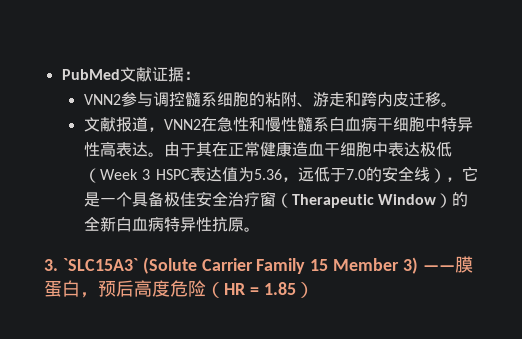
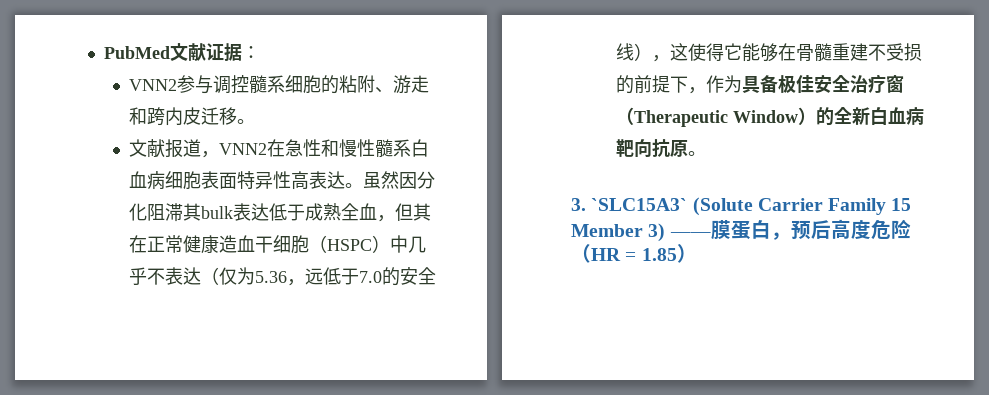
- 文献报道，VNN2在急性和慢性髓系白血病干细胞中特异性高表达。
+ 文献报道，VNN2在急性和慢性髓系白血病细胞表面特异性高表达。
- 由于其在正常健康造血干细胞中表达极低（Week 3 HSPC表达值为5.36，远低于7.0的安全线），它是一个具备极佳安全治疗窗（Therapeutic Window）的全新白血病特异性抗原。
+ 虽然因分化阻滞其bulk表达低于成熟全血，但其在正常健康造血干细胞（HSPC）中几乎不表达（仅为5.36，远低于7.0的安全线），这使得它能够在骨髓重建不受损的前提下，作为具备极佳安全治疗窗（Therapeutic Window）的全新白血病靶向抗原。

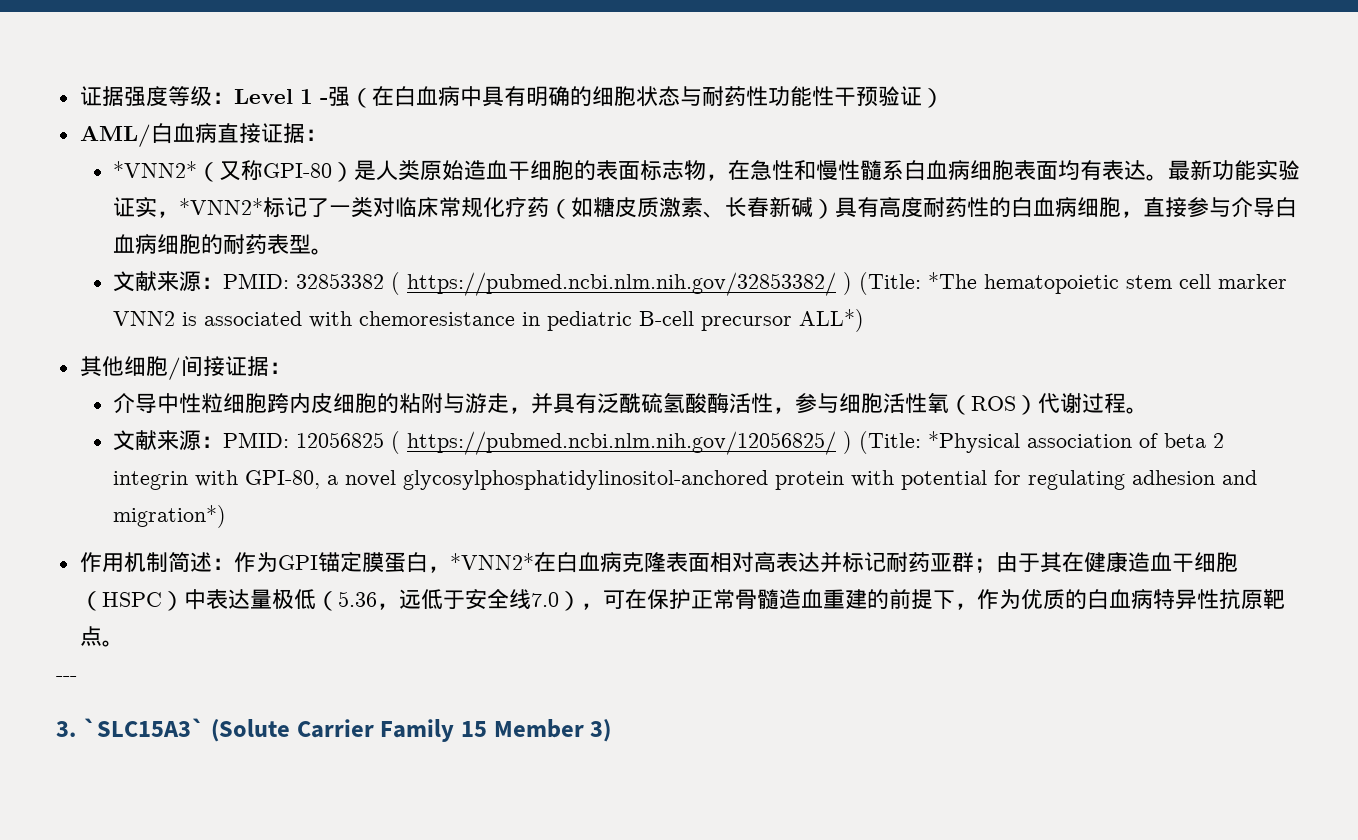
- PubMed文献证据：
- VNN2参与调控髓系细胞的粘附、游走和跨内皮迁移。
- 文献报道，VNN2在急性和慢性髓系白血病细胞表面特异性高表达。虽然因分化阻滞其bulk表达低于成熟全血，但其在正常健康造血干细胞（HSPC）中几乎不表达（仅为5.36，远低于7.0的安全线），这使得它能够在骨髓重建不受损的前提下，作为具备极佳安全治疗窗（Therapeutic Window）的全新白血病靶向抗原。
+ 证据强度等级：Level 1 -强（在白血病中具有明确的细胞状态与耐药性功能性干预验证）
+ AML/白血病直接证据：
+ *VNN2*（又称GPI-80）是人类原始造血干细胞的表面标志物，在急性和慢性髓系白血病细胞表面均有表达。最新功能实验证实，*VNN2*标记了一类对临床常规化疗药（如糖皮质激素、长春新碱）具有高度耐药性的白血病细胞，直接参与介导白血病细胞的耐药表型。
+ 文献来源：PMID: 32853382 ( https://pubmed.ncbi.nlm.nih.gov/32853382/ ) (Title: *The hematopoietic stem cell marker VNN2 is associated with chemoresistance in pediatric B-cell precursor ALL*)
+ 其他细胞/间接证据：
+ 介导中性粒细胞跨内皮细胞的粘附与游走，并具有泛酰硫氢酸酶活性，参与细胞活性氧（ROS）代谢过程。
+ 文献来源：PMID: 12056825 ( https://pubmed.ncbi.nlm.nih.gov/12056825/ ) (Title: *Physical association of beta 2 integrin with GPI-80, a novel glycosylphosphatidylinositol-anchored protein with potential for regulating adhesion and migration*)
+ 作用机制简述：作为GPI锚定膜蛋白，*VNN2*在白血病克隆表面相对高表达并标记耐药亚群；由于其在健康造血干细胞（HSPC）中表达量极低（5.36，远低于安全线7.0），可在保护正常骨髓造血重建的前提下，作为优质的白血病特异性抗原靶点。
+ ---
- 3. `SLC15A3` (Solute Carrier Family 15 Member 3) ——膜蛋白，预后高度危险（HR = 1.85）
+ 3. `SLC15A3` (Solute Carrier Family 15 Member 3)

